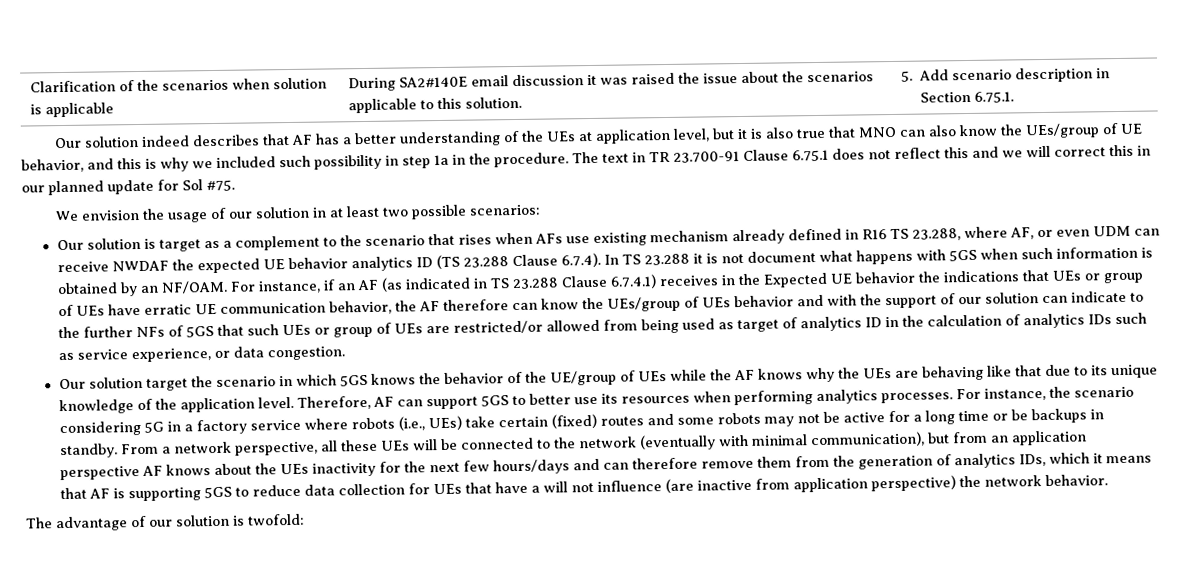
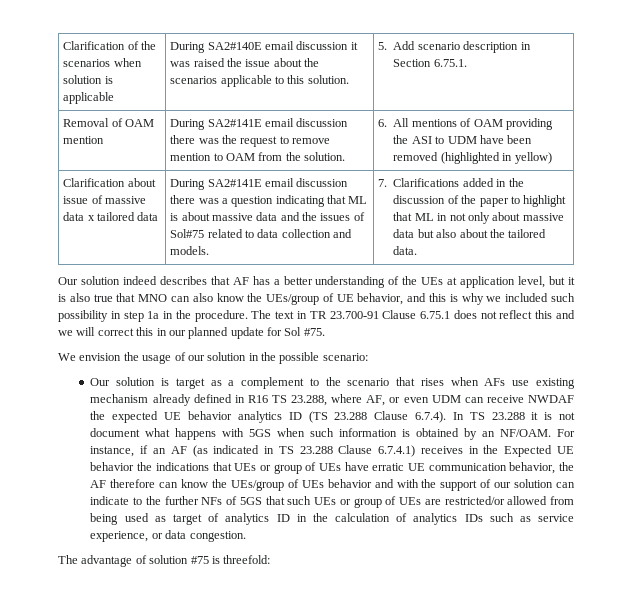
+ Removal of OAM mention | During SA2#141E email discussion there was the request to remove mention to OAM from the solution. | 6. All mentions of OAM providing the ASI to UDM have been removed (highlighted in yellow)
+ Clarification about issue of massive data x tailored data | During SA2#141E email discussion there was a question indicating that ML is about massive data and the issues of Sol#75 related to data collection and models. | 7. Clarifications added in the discussion of the paper to highlight that ML in not only about massive data but also about the tailored data.
- We envision the usage of our solution in at least two possible scenarios:
+ We envision the usage of our solution in the possible scenario:
- Our solution target the scenario in which 5GS knows the behavior of the UE/group of UEs while the AF knows why the UEs are behaving like that due to its unique knowledge of the application level. Therefore, AF can support 5GS to better use its resources when performing analytics processes. For instance, the scenario considering 5G in a factory service where robots (i.e., UEs) take certain (fixed) routes and some robots may not be active for a long time or be backups in standby. From a network perspective, all these UEs will be connected to the network (eventually with minimal communication), but from an application perspective AF knows about the UEs inactivity for the next few hours/days and can therefore remove them from the generation of analytics IDs, which it means that AF is supporting 5GS to reduce data collection for UEs that have a will not influence (are inactive from application perspective) the network behavior.
- The advantage of our solution is twofold:
+ The advantage of solution #75 is threefold:

